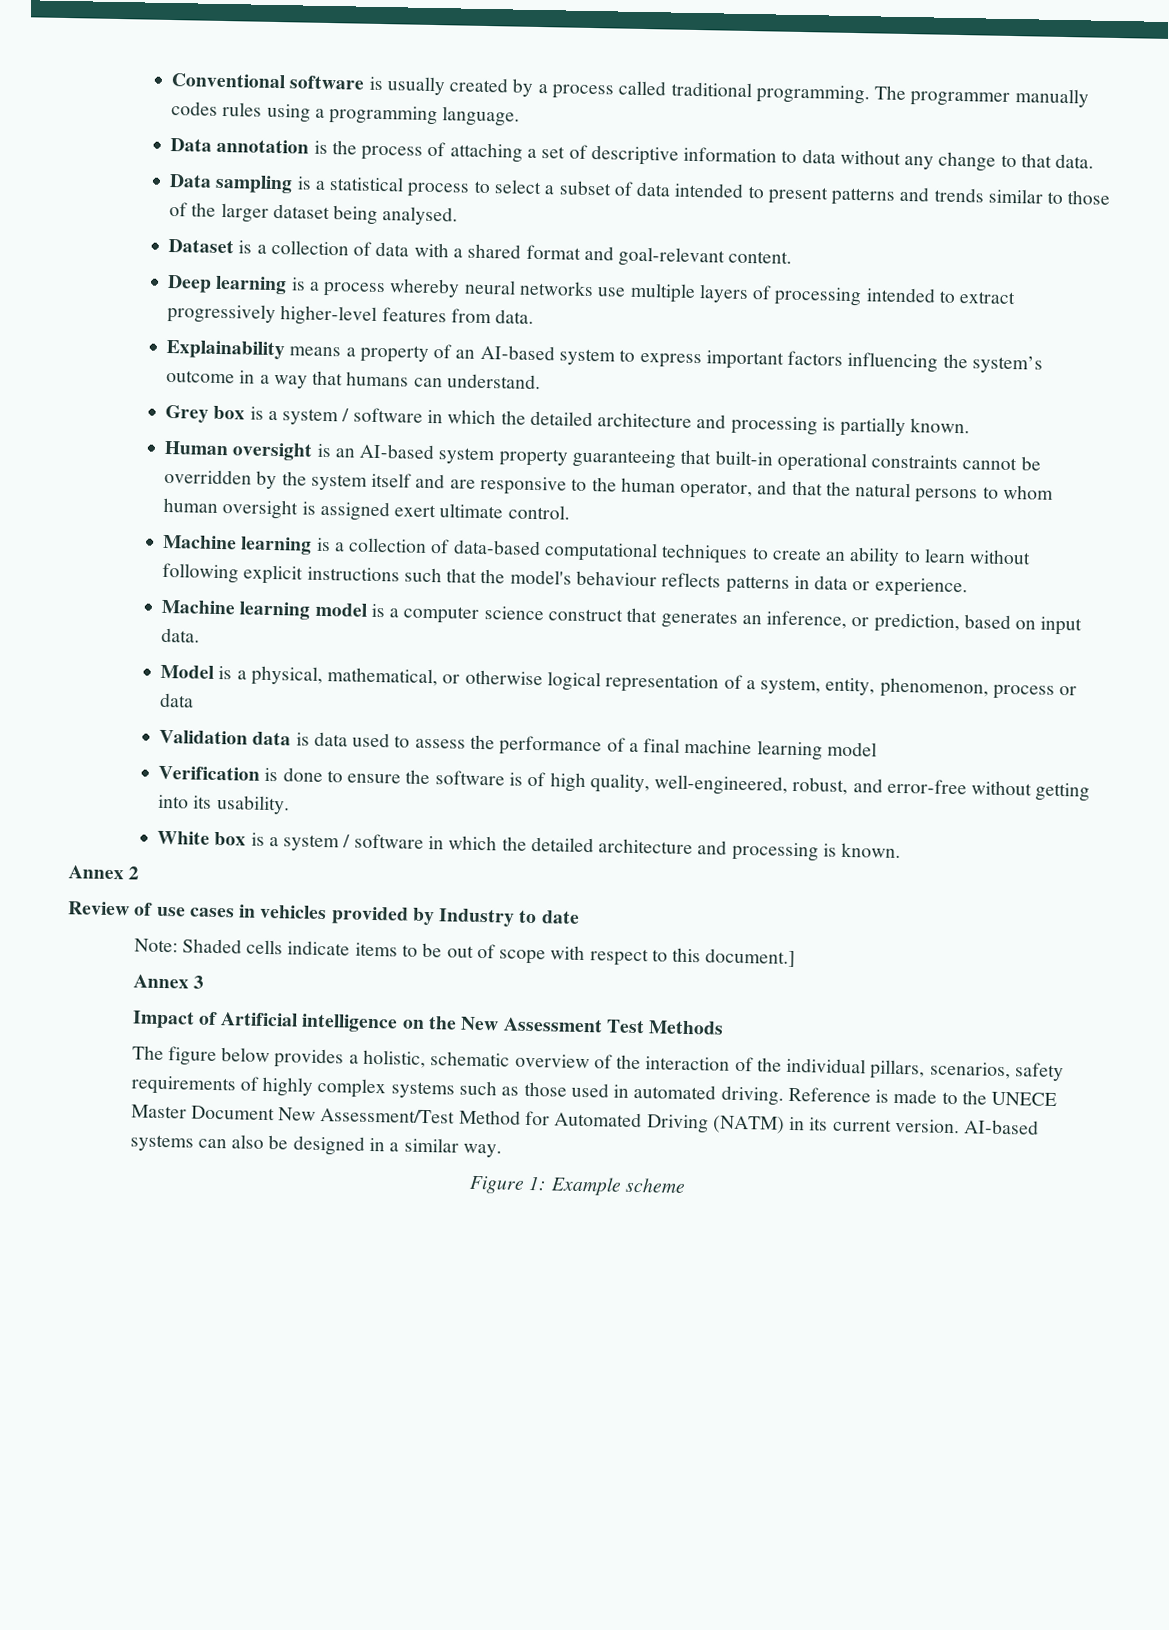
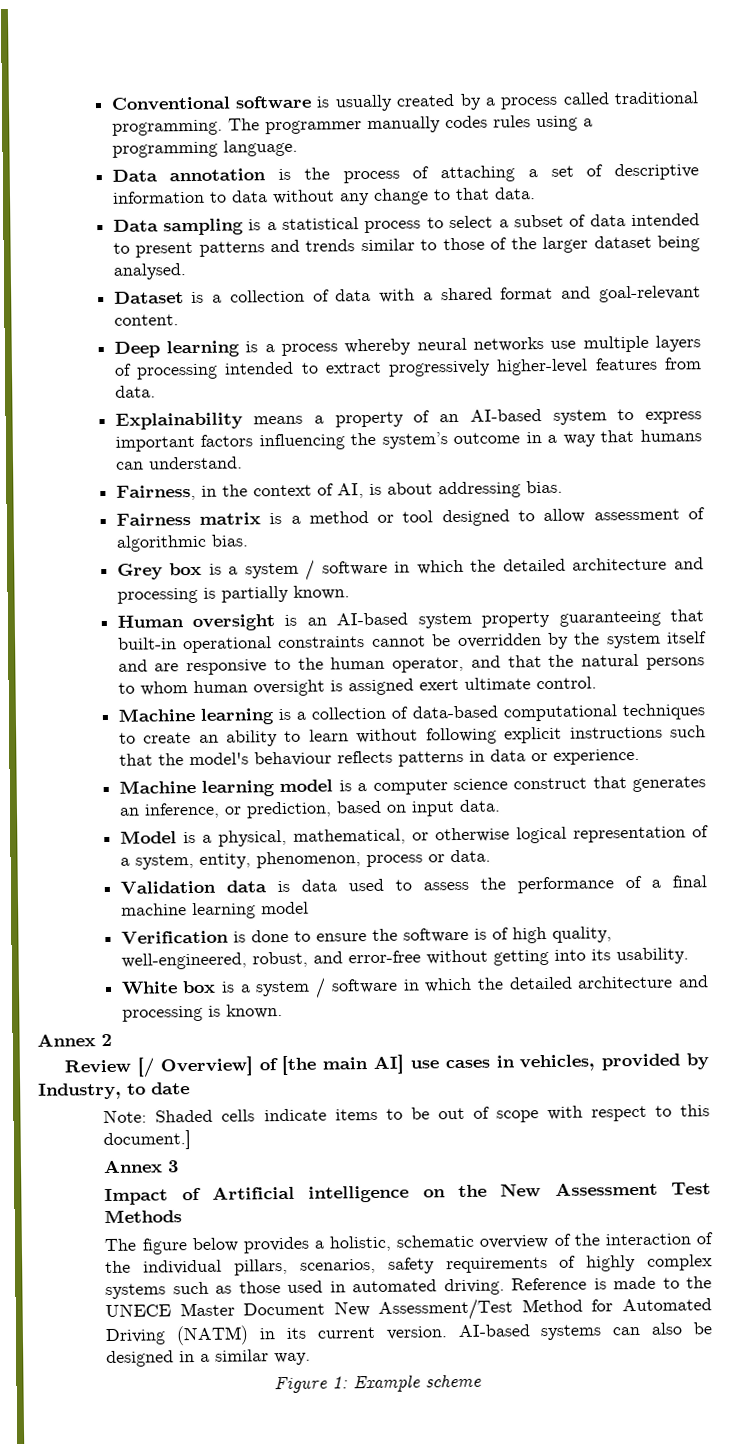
+ Fairness, in the context of AI, is about addressing bias.
+ Fairness matrix is a method or tool designed to allow assessment of algorithmic bias.
- Model is a physical, mathematical, or otherwise logical representation of a system, entity, phenomenon, process or data
+ Model is a physical, mathematical, or otherwise logical representation of a system, entity, phenomenon, process or data.
- Review of use cases in vehicles provided by Industry to date
+ Review [/ Overview] of [the main AI] use cases in vehicles, provided by Industry, to date

